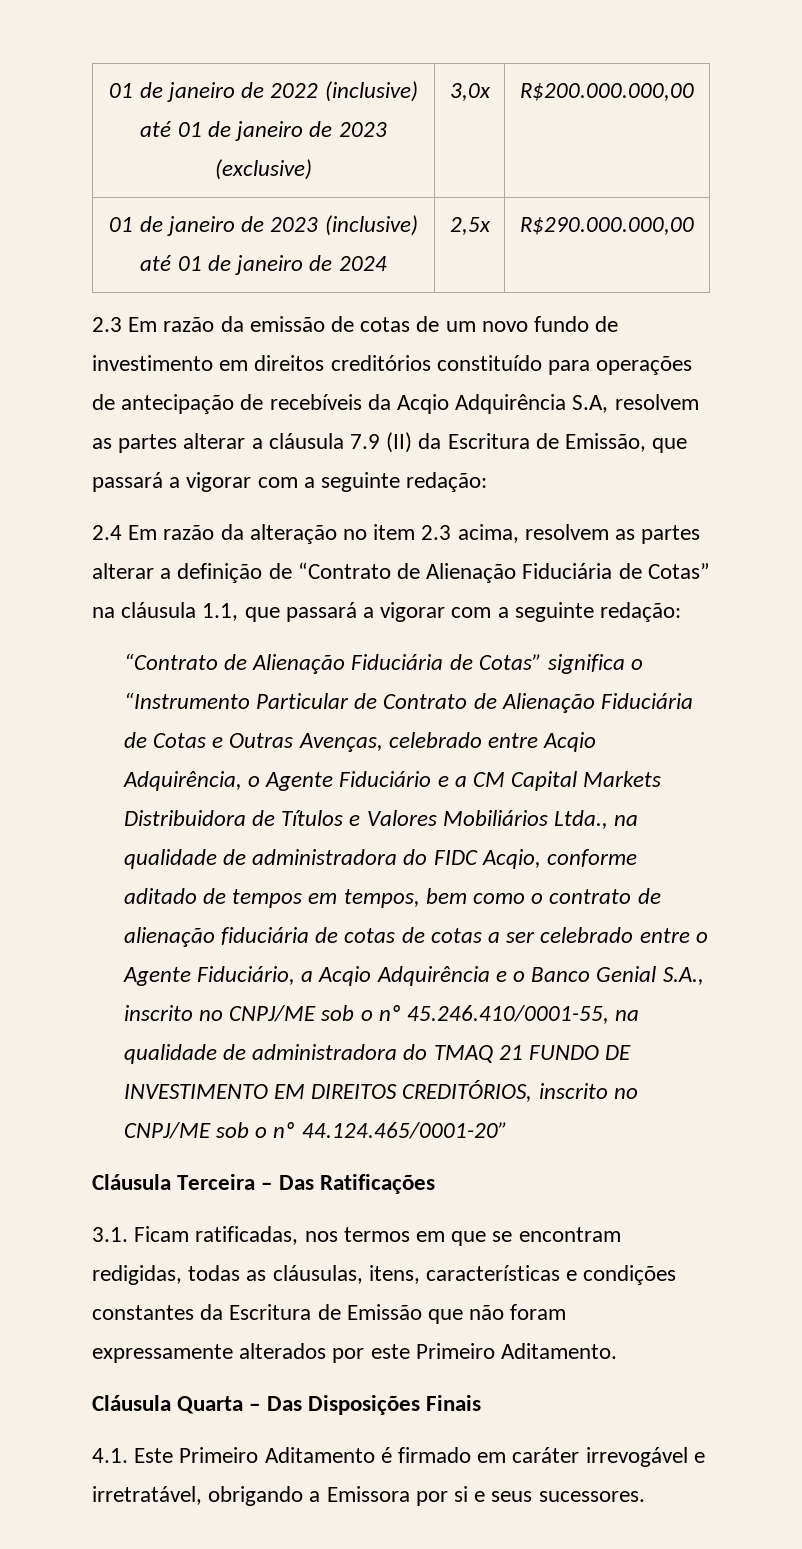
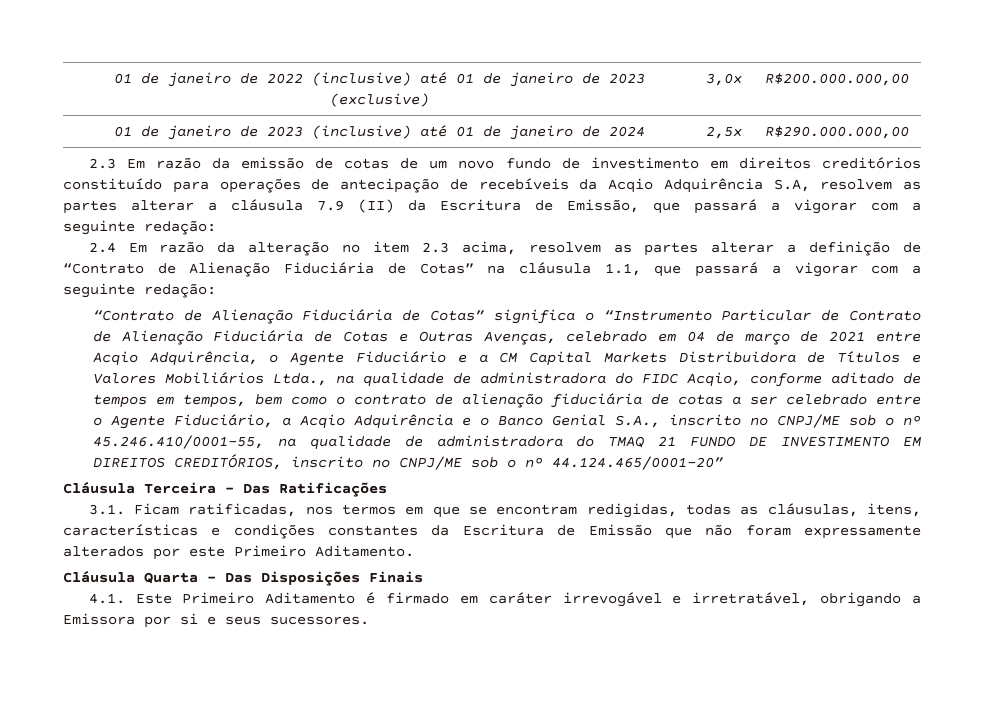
- “Contrato de Alienação Fiduciária de Cotas” significa o “Instrumento Particular de Contrato de Alienação Fiduciária de Cotas e Outras Avenças, celebrado entre Acqio Adquirência, o Agente Fiduciário e a CM Capital Markets Distribuidora de Títulos e Valores Mobiliários Ltda., na qualidade de administradora do FIDC Acqio, conforme aditado de tempos em tempos, bem como o contrato de alienação fiduciária de cotas de cotas a ser celebrado entre o Agente Fiduciário, a Acqio Adquirência e o Banco Genial S.A., inscrito no CNPJ/ME sob o nº 45.246.410/0001-55, na qualidade de administradora do TMAQ 21 FUNDO DE INVESTIMENTO EM DIREITOS CREDITÓRIOS, inscrito no CNPJ/ME sob o nº 44.124.465/0001-20”
+ “Contrato de Alienação Fiduciária de Cotas” significa o “Instrumento Particular de Contrato de Alienação Fiduciária de Cotas e Outras Avenças, celebrado em 04 de março de 2021 entre Acqio Adquirência, o Agente Fiduciário e a CM Capital Markets Distribuidora de Títulos e Valores Mobiliários Ltda., na qualidade de administradora do FIDC Acqio, conforme aditado de tempos em tempos, bem como o contrato de alienação fiduciária de cotas a ser celebrado entre o Agente Fiduciário, a Acqio Adquirência e o Banco Genial S.A., inscrito no CNPJ/ME sob o nº 45.246.410/0001-55, na qualidade de administradora do TMAQ 21 FUNDO DE INVESTIMENTO EM DIREITOS CREDITÓRIOS, inscrito no CNPJ/ME sob o nº 44.124.465/0001-20”

